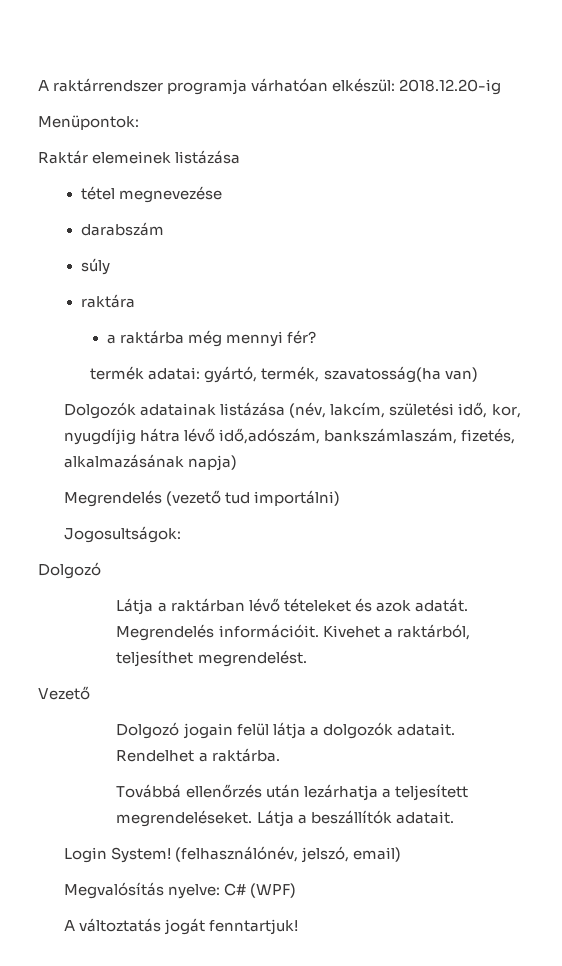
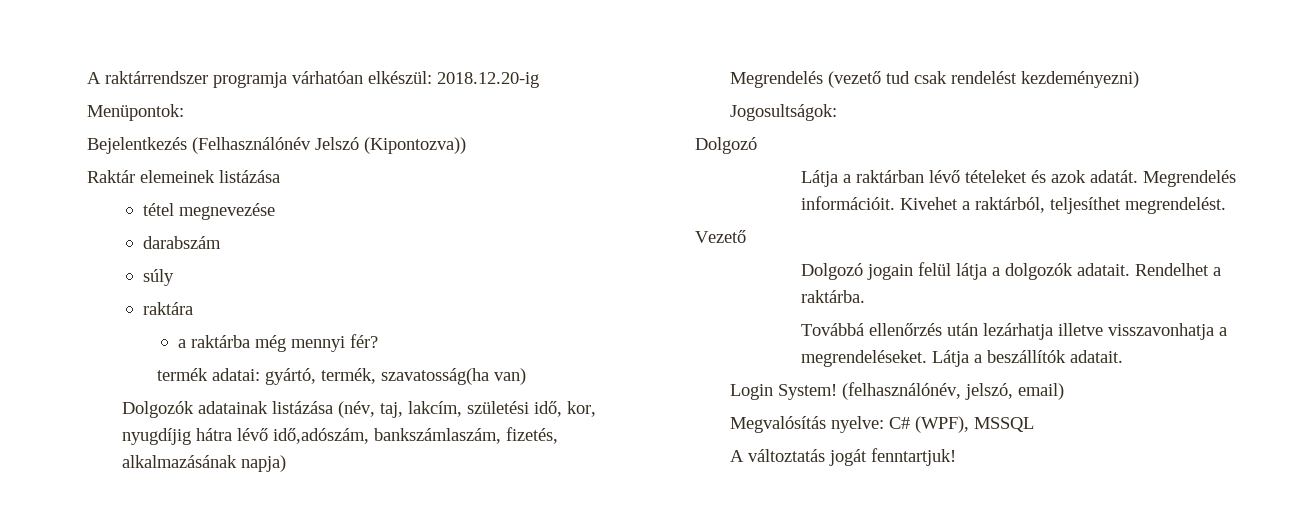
+ Bejelentkezés (Felhasználónév Jelszó (Kipontozva))
- Dolgozók adatainak listázása (név, lakcím, születési idő, kor, nyugdíjig hátra lévő idő,adószám, bankszámlaszám, fizetés, alkalmazásának napja)
+ Dolgozók adatainak listázása (név, taj, lakcím, születési idő, kor, nyugdíjig hátra lévő idő,adószám, bankszámlaszám, fizetés, alkalmazásának napja)
- Megrendelés (vezető tud importálni)
+ Megrendelés (vezető tud csak rendelést kezdeményezni)
- Továbbá ellenőrzés után lezárhatja a teljesített megrendeléseket.
+ Továbbá ellenőrzés után lezárhatja illetve visszavonhatja a megrendeléseket.
- Megvalósítás nyelve: C# (WPF)
+ Megvalósítás nyelve: C# (WPF), MSSQL

